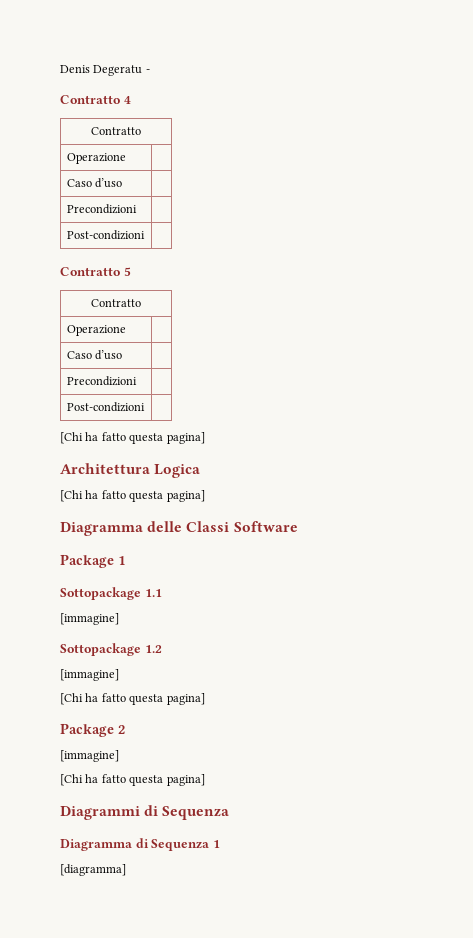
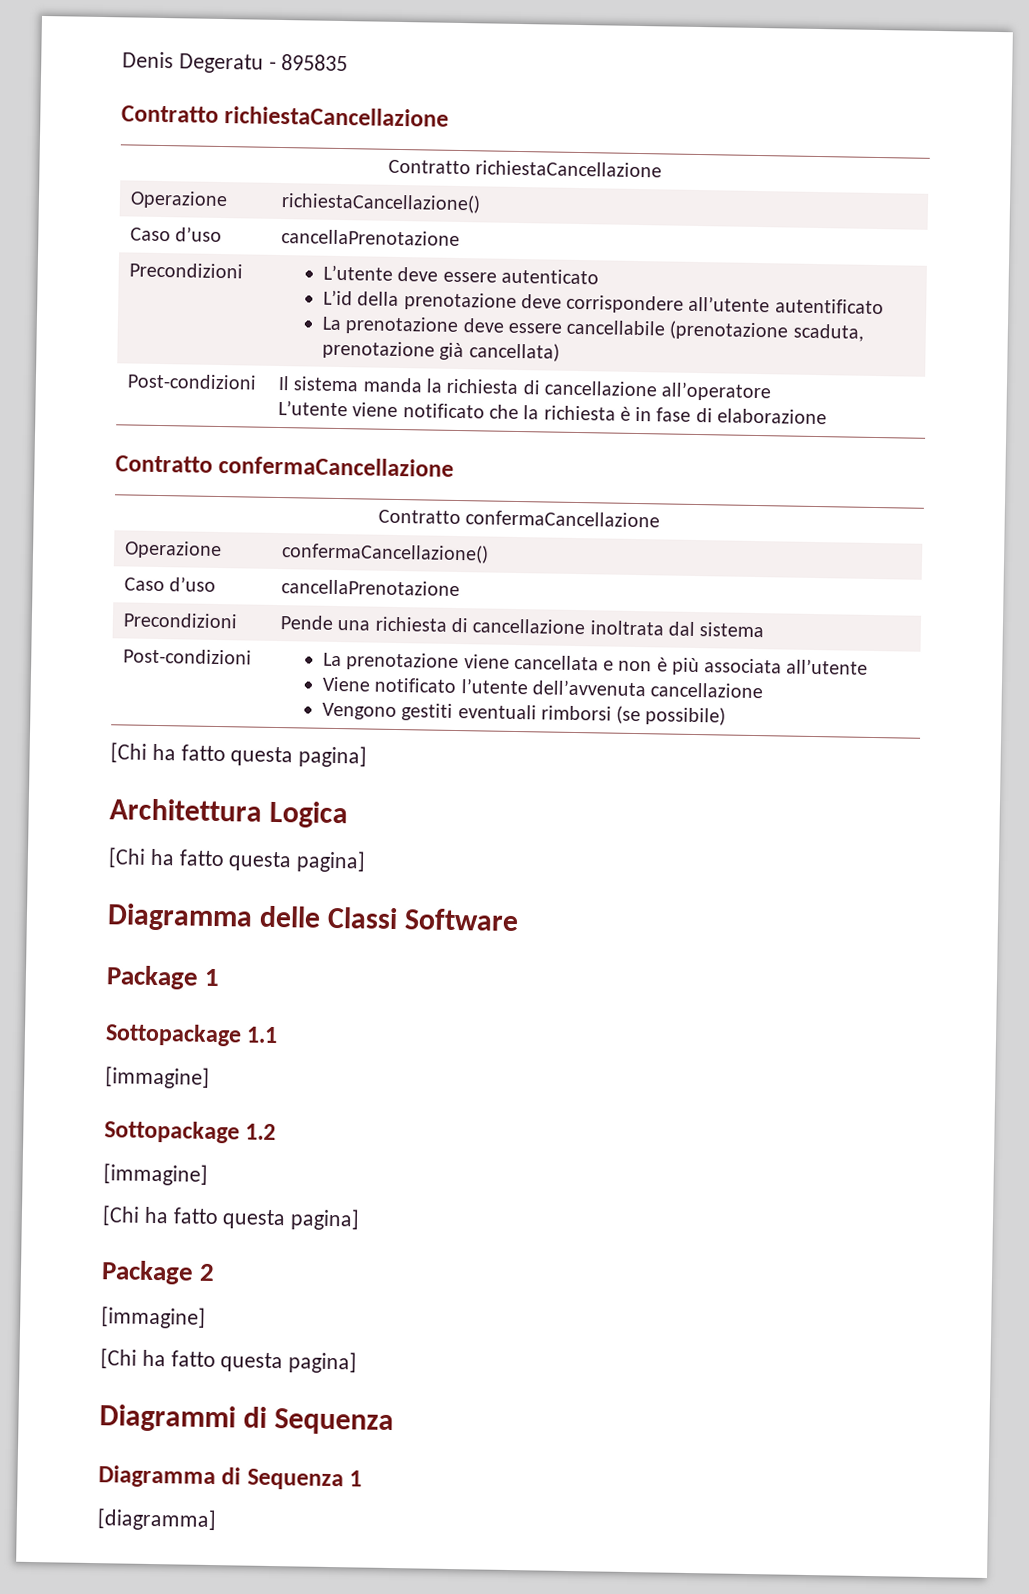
- Denis Degeratu -
- Contratto 4
- Contratto
- Operazione |
- Caso d’uso |
- Precondizioni |
- Post-condizioni |
- Contratto 5
- Contratto
- Operazione |
- Caso d’uso |
- Precondizioni |
- Post-condizioni |
+ Denis Degeratu - 895835
+ Contratto richiestaCancellazione
+ Contratto richiestaCancellazione
+ Operazione | richiestaCancellazione()
+ Caso d’uso | cancellaPrenotazione
+ Precondizioni | L’utente deve essere autenticato
+ L’id della prenotazione deve corrispondere all’utente autentificato
+ La prenotazione deve essere cancellabile (prenotazione scaduta, prenotazione già cancellata)
+ Post-condizioni | Il sistema manda la richiesta di cancellazione all’operatore
+ L’utente viene notificato che la richiesta è in fase di elaborazione
+ Contratto confermaCancellazione
+ Contratto confermaCancellazione
+ Operazione | confermaCancellazione()
+ Caso d’uso | cancellaPrenotazione
+ Precondizioni | Pende una richiesta di cancellazione inoltrata dal sistema
+ Post-condizioni | La prenotazione viene cancellata e non è più associata all’utente
+ Viene notificato l’utente dell’avvenuta cancellazione
+ Vengono gestiti eventuali rimborsi (se possibile)

